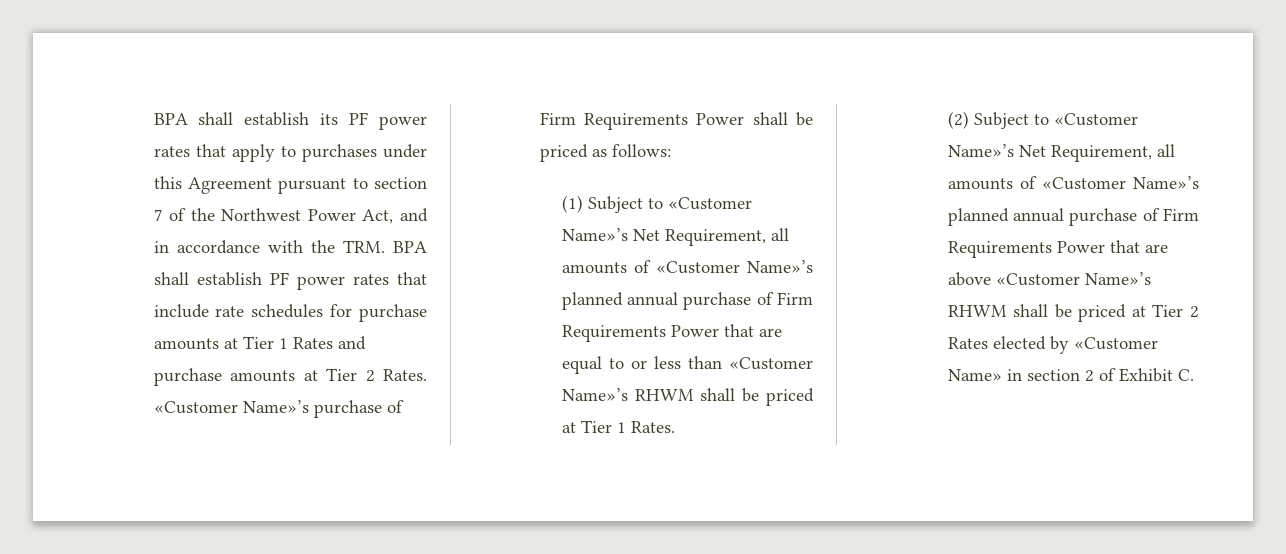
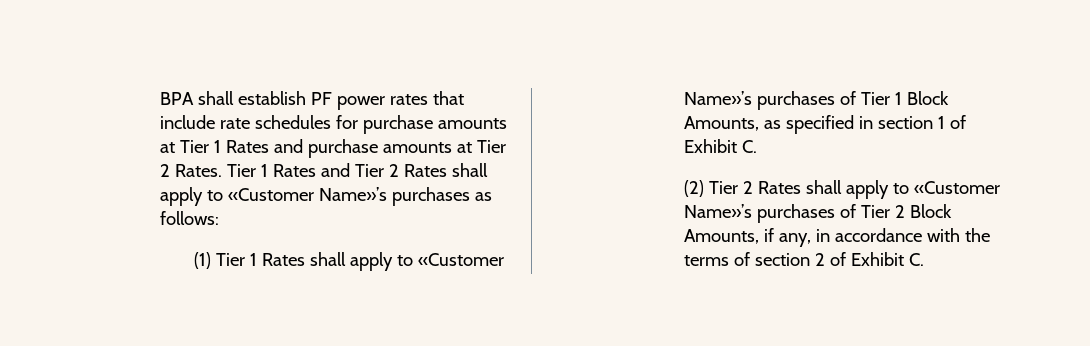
- BPA shall establish its PF power rates that apply to purchases under this Agreement pursuant to section 7 of the Northwest Power Act, and in accordance with the TRM. BPA shall establish PF power rates that include rate schedules for purchase amounts at Tier 1 Rates and purchase amounts at Tier 2 Rates.
+ BPA shall establish PF power rates that include rate schedules for purchase amounts at Tier 1 Rates and purchase amounts at Tier 2 Rates.
- «Customer Name»’s purchase of Firm Requirements Power shall be priced as follows:
- (1) Subject to «Customer Name»’s Net Requirement, all amounts of «Customer Name»’s planned annual purchase of Firm Requirements Power that are equal to or less than «Customer Name»’s RHWM shall be priced at Tier 1 Rates.
- (2) Subject to «Customer Name»’s Net Requirement, all amounts of «Customer Name»’s planned annual purchase of Firm Requirements Power that are above «Customer Name»’s RHWM shall be priced at Tier 2 Rates elected by «Customer Name» in section 2 of Exhibit C.
+ Tier 1 Rates and Tier 2 Rates shall apply to «Customer Name»’s purchases as follows:
+ (1) Tier 1 Rates shall apply to «Customer Name»’s purchases of Tier 1 Block Amounts, as specified in section 1 of Exhibit C.
+ (2) Tier 2 Rates shall apply to «Customer Name»’s purchases of Tier 2 Block Amounts, if any, in accordance with the terms of section 2 of Exhibit C.

